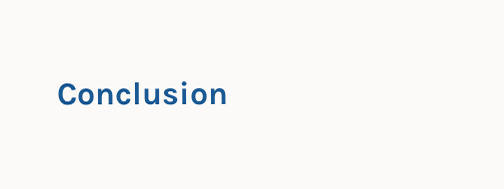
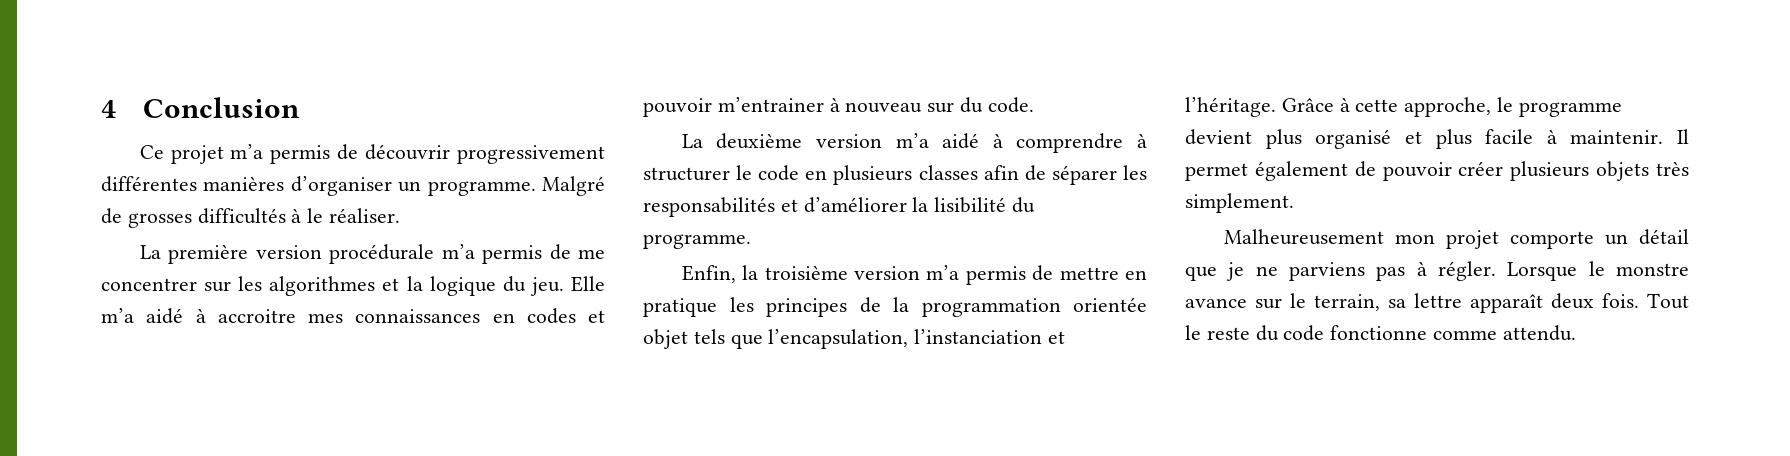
- Conclusion
+ 4 Conclusion
+ Ce projet m’a permis de découvrir progressivement différentes manières d’organiser un programme. Malgré de grosses difficultés à le réaliser.
+ La première version procédurale m’a permis de me concentrer sur les algorithmes et la logique du jeu. Elle m’a aidé à accroitre mes connaissances en codes et pouvoir m’entrainer à nouveau sur du code.
+ La deuxième version m’a aidé à comprendre à structurer le code en plusieurs classes afin de séparer les responsabilités et d’améliorer la lisibilité du programme.
+ Enfin, la troisième version m’a permis de mettre en pratique les principes de la programmation orientée objet tels que l’encapsulation, l’instanciation et l’héritage. Grâce à cette approche, le programme devient plus organisé et plus facile à maintenir. Il permet également de pouvoir créer plusieurs objets très simplement.
+ Malheureusement mon projet comporte un détail que je ne parviens pas à régler. Lorsque le monstre avance sur le terrain, sa lettre apparaît deux fois. Tout le reste du code fonctionne comme attendu.

